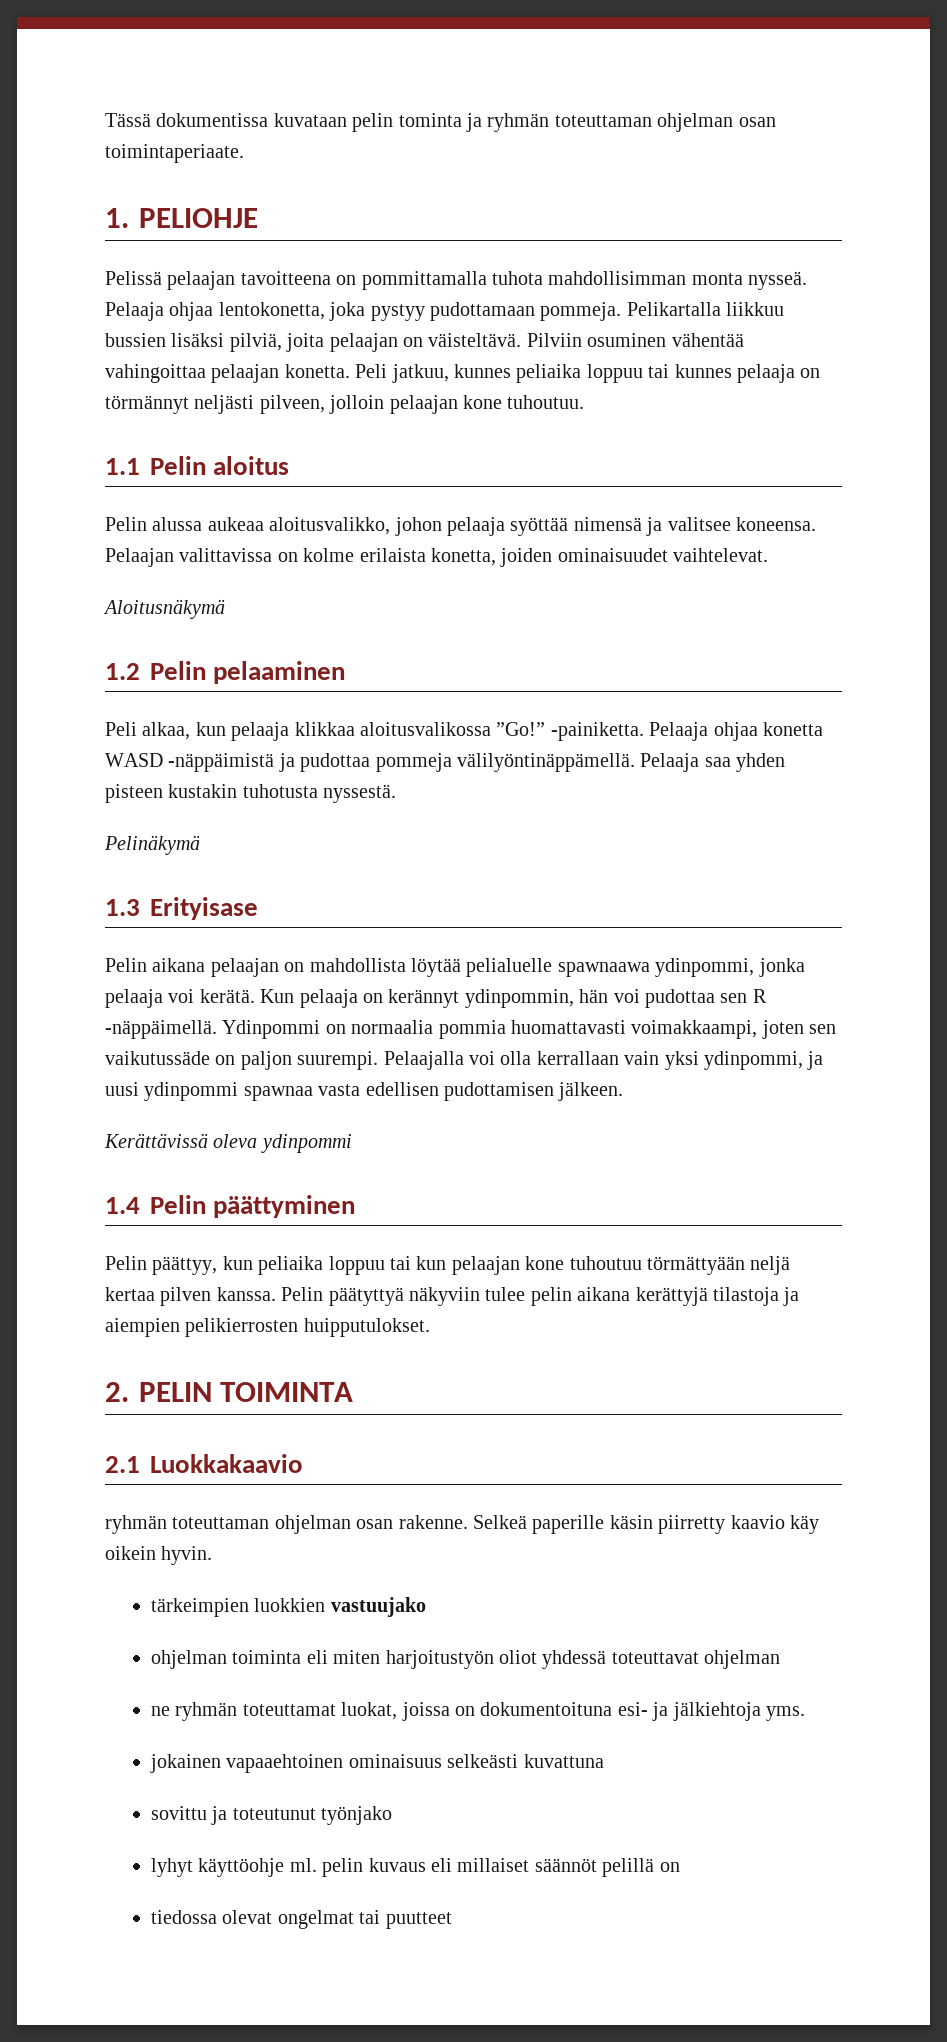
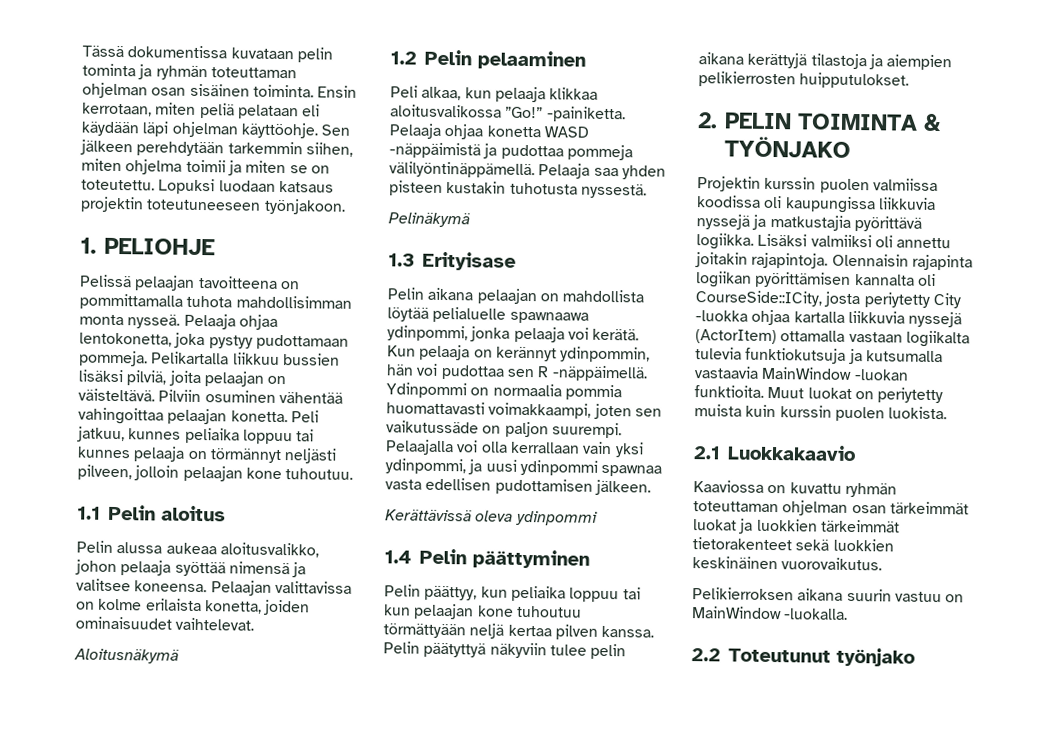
- Tässä dokumentissa kuvataan pelin tominta ja ryhmän toteuttaman ohjelman osan toimintaperiaate.
+ Tässä dokumentissa kuvataan pelin tominta ja ryhmän toteuttaman ohjelman osan sisäinen toiminta. Ensin kerrotaan, miten peliä pelataan eli käydään läpi ohjelman käyttöohje. Sen jälkeen perehdytään tarkemmin siihen, miten ohjelma toimii ja miten se on toteutettu. Lopuksi luodaan katsaus projektin toteutuneeseen työnjakoon.
- 2. PELIN TOIMINTA
+ 2. PELIN TOIMINTA & TYÖNJAKO
+ Projektin kurssin puolen valmiissa koodissa oli kaupungissa liikkuvia nyssejä ja matkustajia pyörittävä logiikka. Lisäksi valmiiksi oli annettu joitakin rajapintoja. Olennaisin rajapinta logiikan pyörittämisen kannalta oli CourseSide::ICity, josta periytetty City -luokka ohjaa kartalla liikkuvia nyssejä (ActorItem) ottamalla vastaan logiikalta tulevia funktiokutsuja ja kutsumalla vastaavia MainWindow -luokan funktioita. Muut luokat on periytetty muista kuin kurssin puolen luokista.
- ryhmän toteuttaman ohjelman osan rakenne. Selkeä paperille käsin piirretty kaavio käy oikein hyvin.
- tärkeimpien luokkien vastuujako
- ohjelman toiminta eli miten harjoitustyön oliot yhdessä toteuttavat ohjelman
- ne ryhmän toteuttamat luokat, joissa on dokumentoituna esi- ja jälkiehtoja yms.
- jokainen vapaaehtoinen ominaisuus selkeästi kuvattuna
- sovittu ja toteutunut työnjako
- lyhyt käyttöohje ml. pelin kuvaus eli millaiset säännöt pelillä on
- tiedossa olevat ongelmat tai puutteet
+ Kaaviossa on kuvattu ryhmän toteuttaman ohjelman osan tärkeimmät luokat ja luokkien tärkeimmät tietorakenteet sekä luokkien keskinäinen vuorovaikutus.
+ Pelikierroksen aikana suurin vastuu on MainWindow -luokalla.
+ 2.2 Toteutunut työnjako

